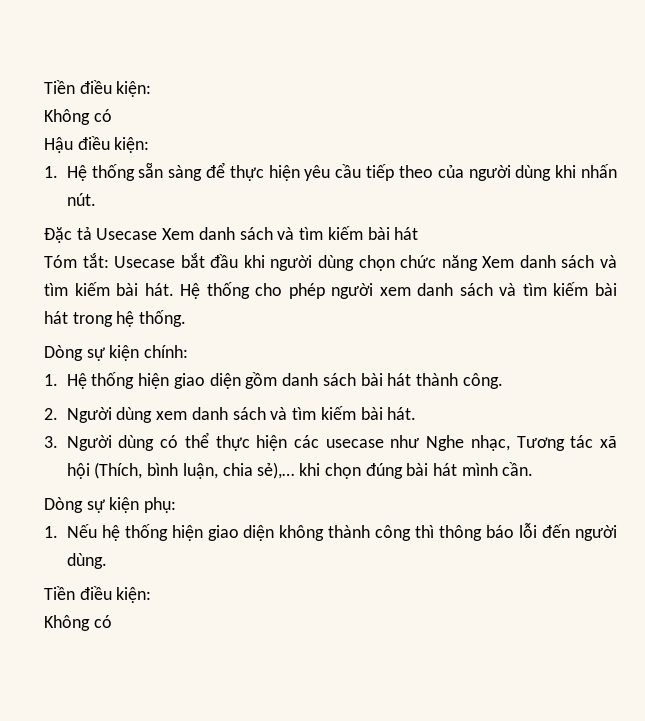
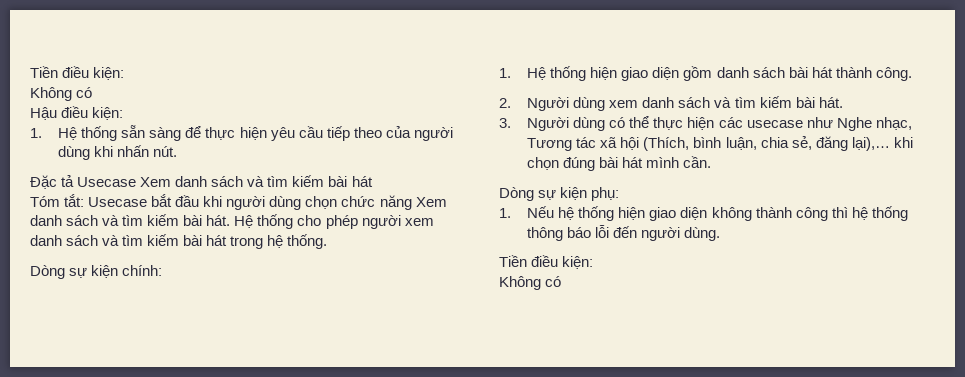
- 3. Người dùng có thể thực hiện các usecase như Nghe nhạc, Tương tác xã hội (Thích, bình luận, chia sẻ),… khi chọn đúng bài hát mình cần.
+ 3. Người dùng có thể thực hiện các usecase như Nghe nhạc, Tương tác xã hội (Thích, bình luận, chia sẻ, đăng lại),… khi chọn đúng bài hát mình cần.
- 1. Nếu hệ thống hiện giao diện không thành công thì thông báo lỗi đến người dùng.
+ 1. Nếu hệ thống hiện giao diện không thành công thì hệ thống thông báo lỗi đến người dùng.

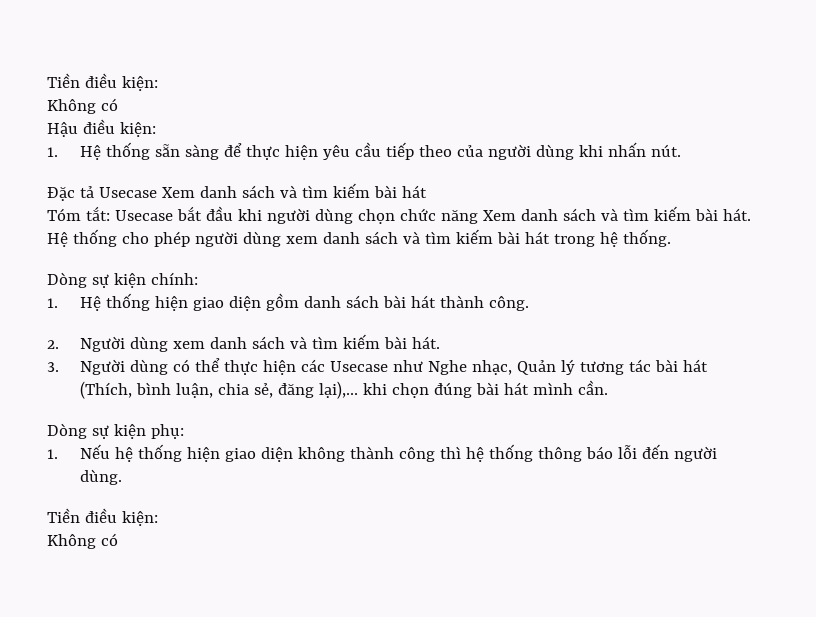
- Hệ thống cho phép người xem danh sách và tìm kiếm bài hát trong hệ thống.
+ Hệ thống cho phép người dùng xem danh sách và tìm kiếm bài hát trong hệ thống.
- 3. Người dùng có thể thực hiện các usecase như Nghe nhạc, Tương tác xã hội (Thích, bình luận, chia sẻ, đăng lại),… khi chọn đúng bài hát mình cần.
+ 3. Người dùng có thể thực hiện các Usecase như Nghe nhạc, Quản lý tương tác bài hát (Thích, bình luận, chia sẻ, đăng lại),… khi chọn đúng bài hát mình cần.

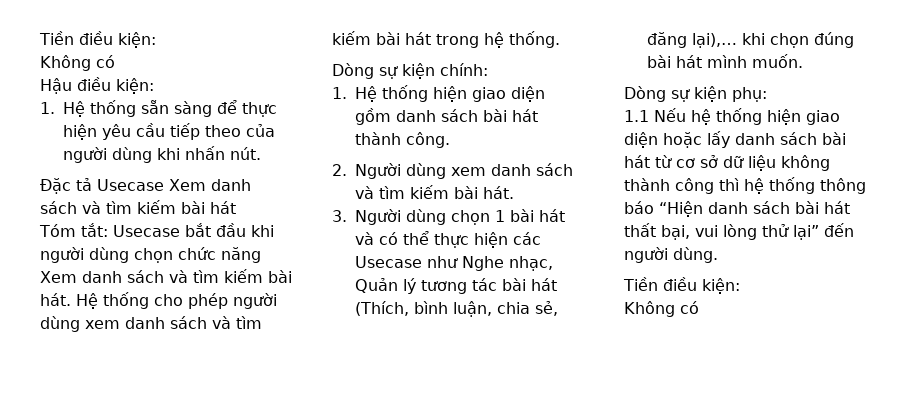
- 3. Người dùng có thể thực hiện các Usecase như Nghe nhạc, Quản lý tương tác bài hát (Thích, bình luận, chia sẻ, đăng lại),… khi chọn đúng bài hát mình cần.
+ 3. Người dùng chọn 1 bài hát và có thể thực hiện các Usecase như Nghe nhạc, Quản lý tương tác bài hát (Thích, bình luận, chia sẻ, đăng lại),… khi chọn đúng bài hát mình muốn.
- 1. Nếu hệ thống hiện giao diện không thành công thì hệ thống thông báo lỗi đến người dùng.
+ 1.1 Nếu hệ thống hiện giao diện hoặc lấy danh sách bài hát từ cơ sở dữ liệu không thành công thì hệ thống thông báo “Hiện danh sách bài hát thất bại, vui lòng thử lại” đến người dùng.

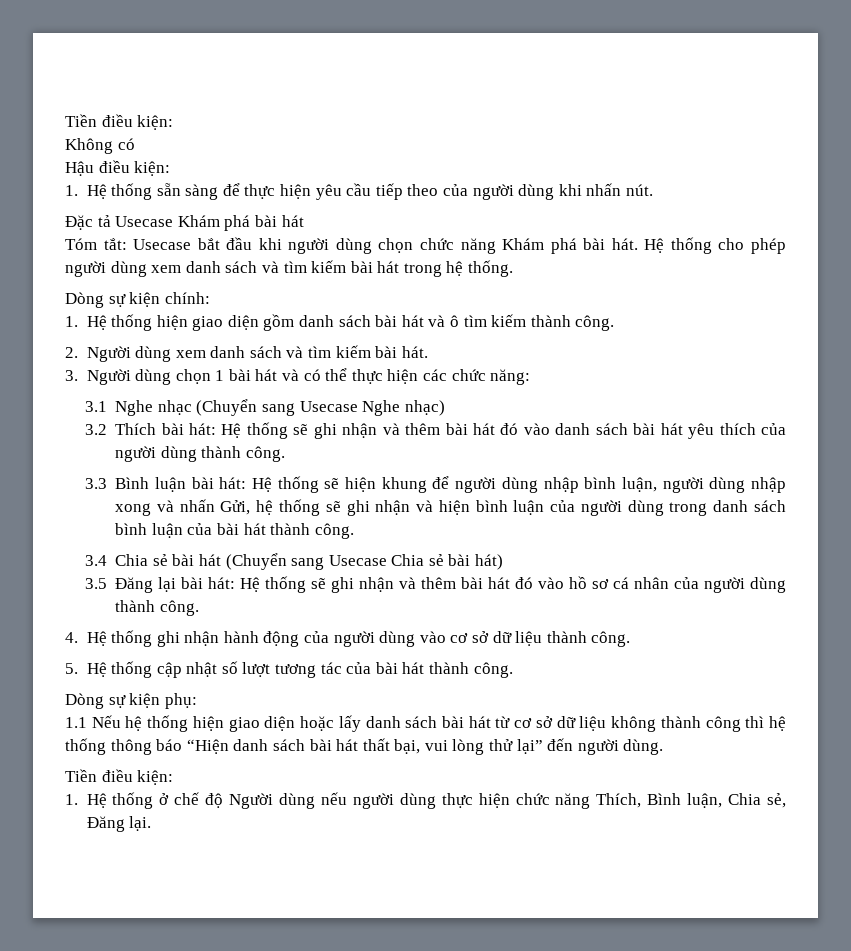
- Đặc tả Usecase Xem danh sách và tìm kiếm bài hát
+ Đặc tả Usecase Khám phá bài hát
- Tóm tắt: Usecase bắt đầu khi người dùng chọn chức năng Xem danh sách và tìm kiếm bài hát.
+ Tóm tắt: Usecase bắt đầu khi người dùng chọn chức năng Khám phá bài hát.
- 1. Hệ thống hiện giao diện gồm danh sách bài hát thành công.
+ 1. Hệ thống hiện giao diện gồm danh sách bài hát và ô tìm kiếm thành công.
- 3. Người dùng chọn 1 bài hát và có thể thực hiện các Usecase như Nghe nhạc, Quản lý tương tác bài hát (Thích, bình luận, chia sẻ, đăng lại),… khi chọn đúng bài hát mình muốn.
+ 3. Người dùng chọn 1 bài hát và có thể thực hiện các chức năng:
+ 3.1 Nghe nhạc (Chuyển sang Usecase Nghe nhạc)
+ 3.2 Thích bài hát: Hệ thống sẽ ghi nhận và thêm bài hát đó vào danh sách bài hát yêu thích của người dùng thành công.
+ 3.3 Bình luận bài hát: Hệ thống sẽ hiện khung để người dùng nhập bình luận, người dùng nhập xong và nhấn Gửi, hệ thống sẽ ghi nhận và hiện bình luận của người dùng trong danh sách bình luận của bài hát thành công.
+ 3.4 Chia sẻ bài hát (Chuyển sang Usecase Chia sẻ bài hát)
+ 3.5 Đăng lại bài hát: Hệ thống sẽ ghi nhận và thêm bài hát đó vào hồ sơ cá nhân của người dùng thành công.
+ 4. Hệ thống ghi nhận hành động của người dùng vào cơ sở dữ liệu thành công.
+ 5. Hệ thống cập nhật số lượt tương tác của bài hát thành công.
  1.1 Nếu hệ thống hiện giao diện hoặc lấy danh sách bài hát từ cơ sở dữ liệu không thành công thì hệ thống thông báo “Hiện danh sách bài hát thất bại, vui lòng thử lại” đến người dùng.
  Tiền điều kiện:
- Không có
+ 1. Hệ thống ở chế độ Người dùng nếu người dùng thực hiện chức năng Thích, Bình luận, Chia sẻ, Đăng lại.

